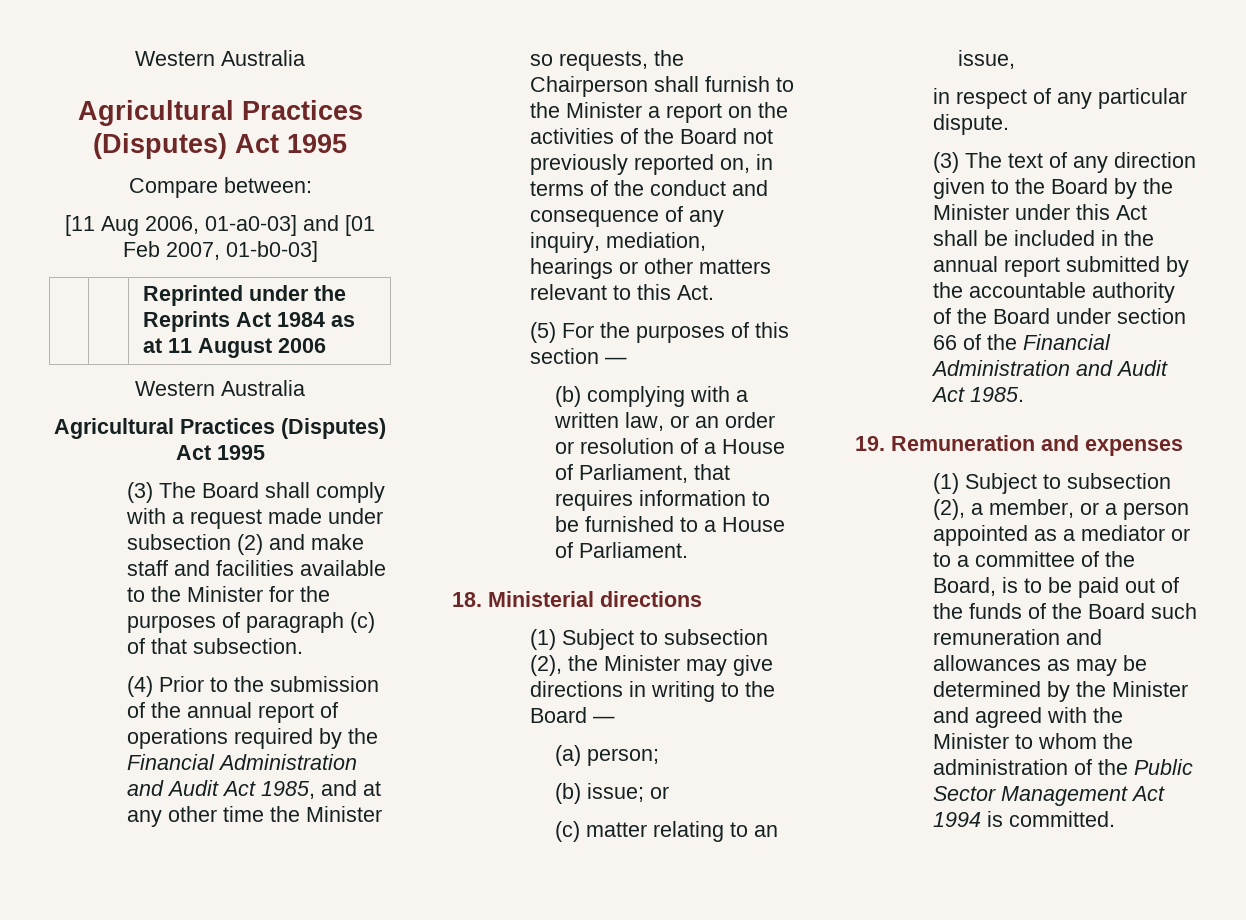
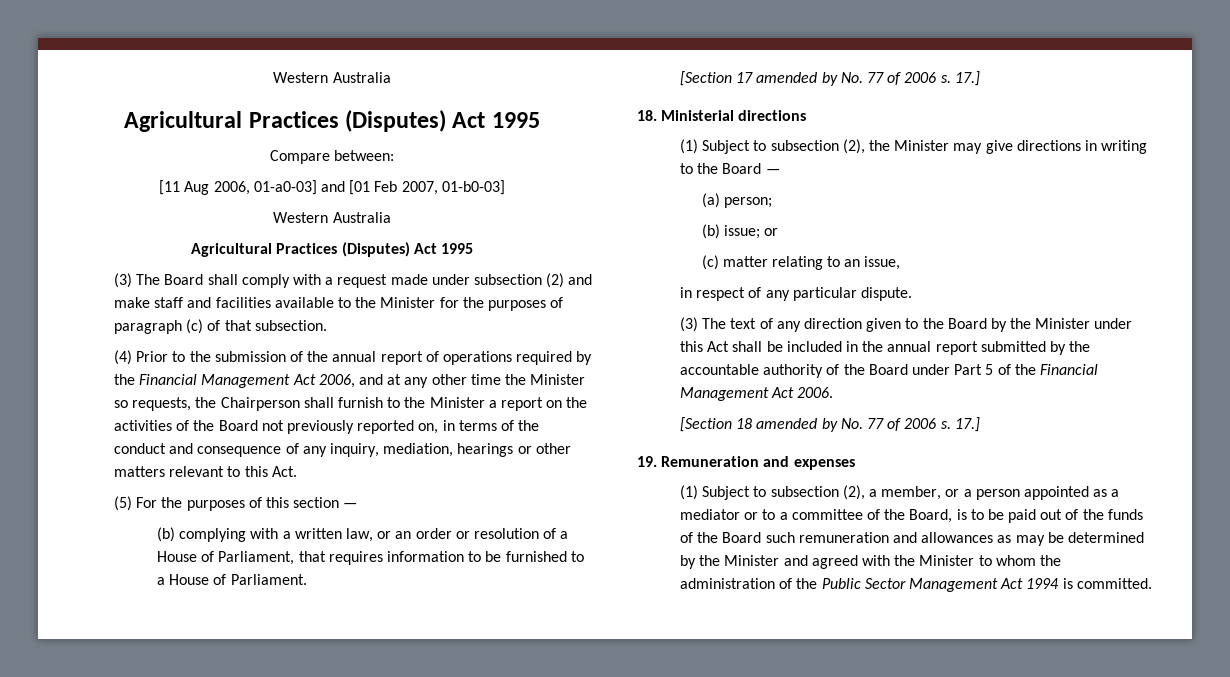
- | | Reprinted under the Reprints Act 1984 as at 11 August 2006
- (4) Prior to the submission of the annual report of operations required by the Financial Administration and Audit Act 1985, and at any other time the Minister so requests, the Chairperson shall furnish to the Minister a report on the activities of the Board not previously reported on, in terms of the conduct and consequence of any inquiry, mediation, hearings or other matters relevant to this Act.
+ (4) Prior to the submission of the annual report of operations required by the Financial Management Act 2006, and at any other time the Minister so requests, the Chairperson shall furnish to the Minister a report on the activities of the Board not previously reported on, in terms of the conduct and consequence of any inquiry, mediation, hearings or other matters relevant to this Act.
+ [Section 17 amended by No. 77 of 2006 s. 17.]
- (3) The text of any direction given to the Board by the Minister under this Act shall be included in the annual report submitted by the accountable authority of the Board under section 66 of the Financial Administration and Audit Act 1985.
+ (3) The text of any direction given to the Board by the Minister under this Act shall be included in the annual report submitted by the accountable authority of the Board under Part 5 of the Financial Management Act 2006.
+ [Section 18 amended by No. 77 of 2006 s. 17.]

